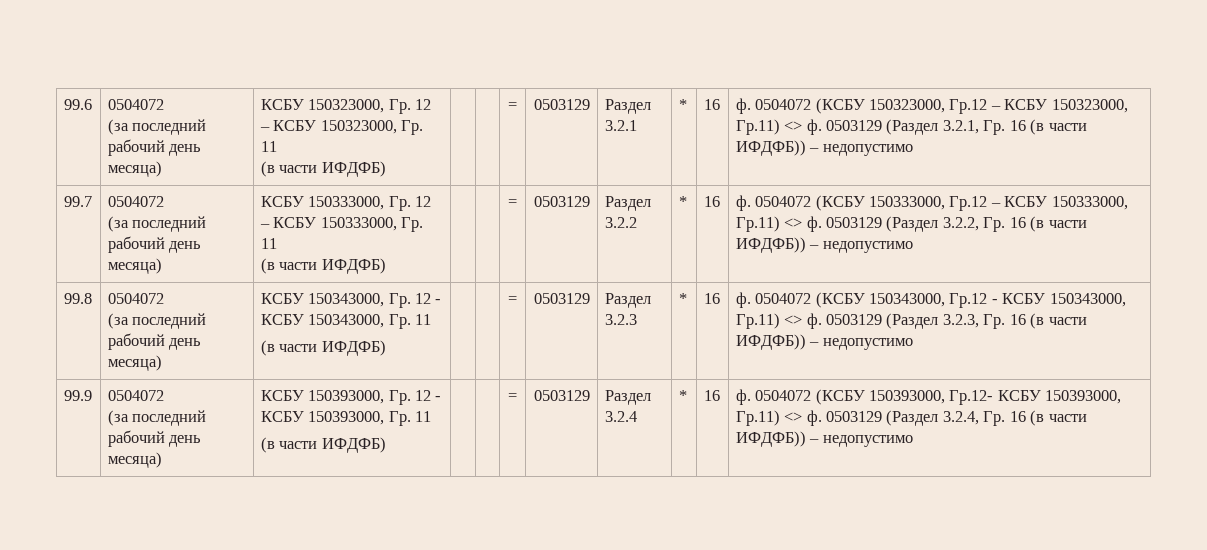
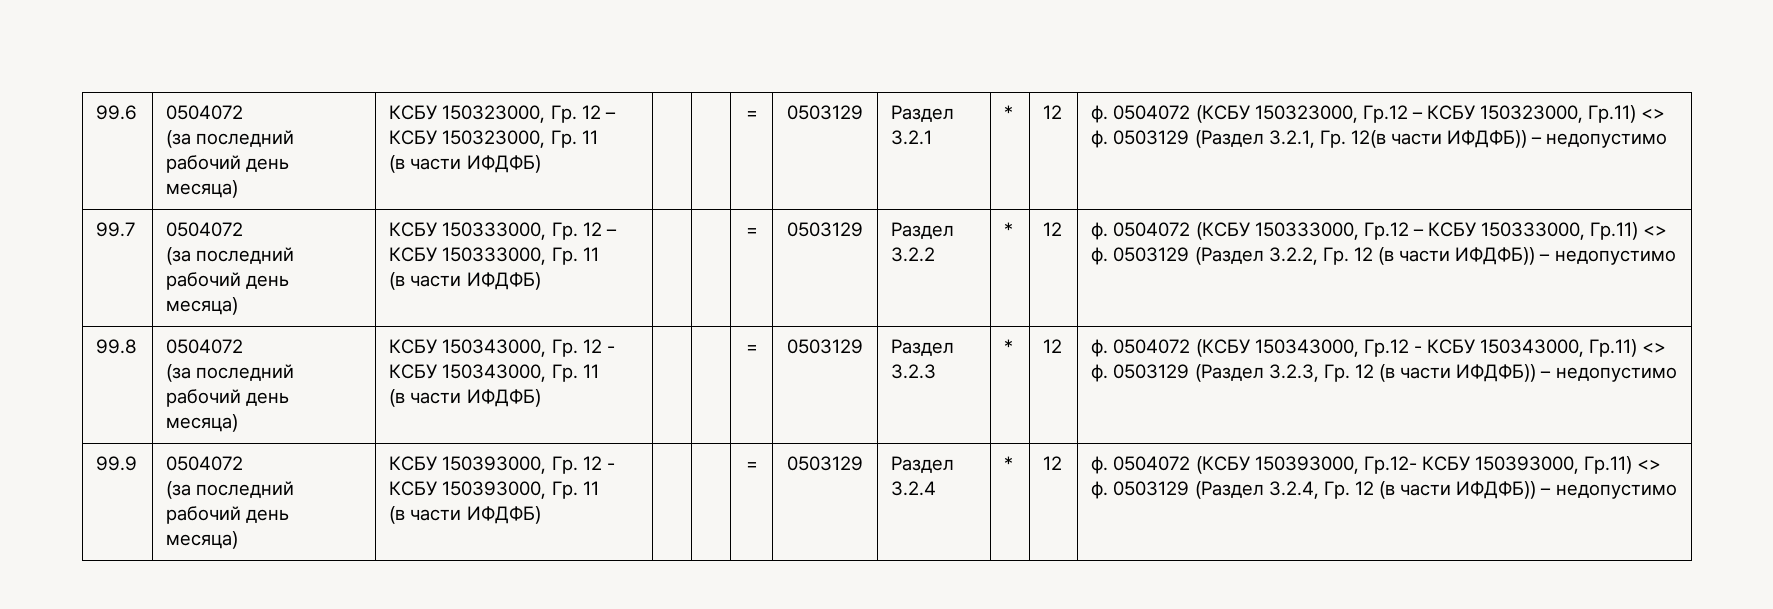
- Раздел 3.2.1 | * | 16
+ Раздел 3.2.1 | * | 12
- 0503129 (Раздел 3.2.1, Гр. 16 (в части ИФДФБ)) – недопустимо
+ 0503129 (Раздел 3.2.1, Гр. 12(в части ИФДФБ)) – недопустимо
- Раздел 3.2.2 | * | 16
+ Раздел 3.2.2 | * | 12
- 0503129 (Раздел 3.2.2, Гр. 16 (в части ИФДФБ)) – недопустимо
+ 0503129 (Раздел 3.2.2, Гр. 12 (в части ИФДФБ)) – недопустимо
- Раздел 3.2.3 | * | 16
+ Раздел 3.2.3 | * | 12
- 0503129 (Раздел 3.2.3, Гр. 16 (в части ИФДФБ)) – недопустимо
+ 0503129 (Раздел 3.2.3, Гр. 12 (в части ИФДФБ)) – недопустимо
- Раздел 3.2.4 | * | 16
+ Раздел 3.2.4 | * | 12
- 0503129 (Раздел 3.2.4, Гр. 16 (в части ИФДФБ)) – недопустимо
+ 0503129 (Раздел 3.2.4, Гр. 12 (в части ИФДФБ)) – недопустимо

